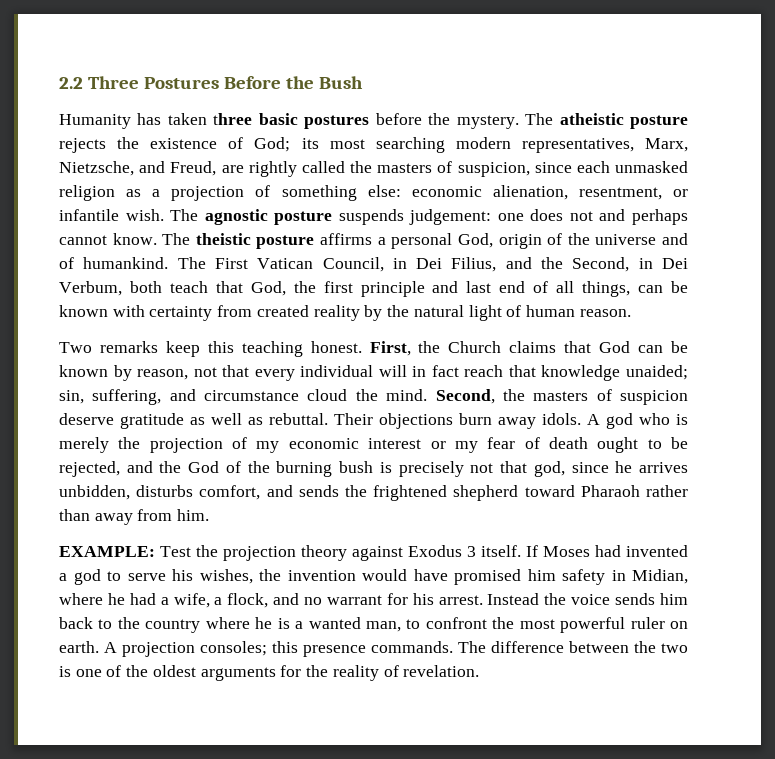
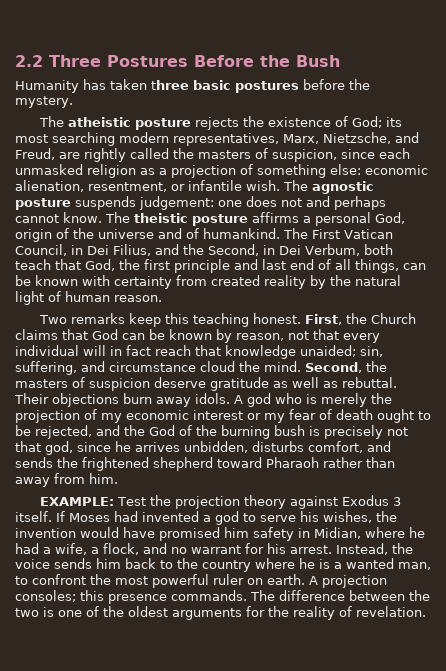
- Humanity has taken three basic postures before the mystery. The atheistic posture rejects the existence of God; its most searching modern representatives, Marx, Nietzsche, and Freud, are rightly called the masters of suspicion, since each unmasked religion as a projection of something else: economic alienation, resentment, or infantile wish.
+ Humanity has taken three basic postures before the mystery.
+ The atheistic posture rejects the existence of God; its most searching modern representatives, Marx, Nietzsche, and Freud, are rightly called the masters of suspicion, since each unmasked religion as a projection of something else: economic alienation, resentment, or infantile wish.
- Instead the voice sends him back to the country where he is a wanted man, to confront the most powerful ruler on earth.
+ Instead, the voice sends him back to the country where he is a wanted man, to confront the most powerful ruler on earth.

